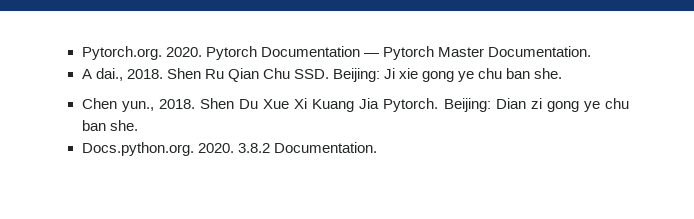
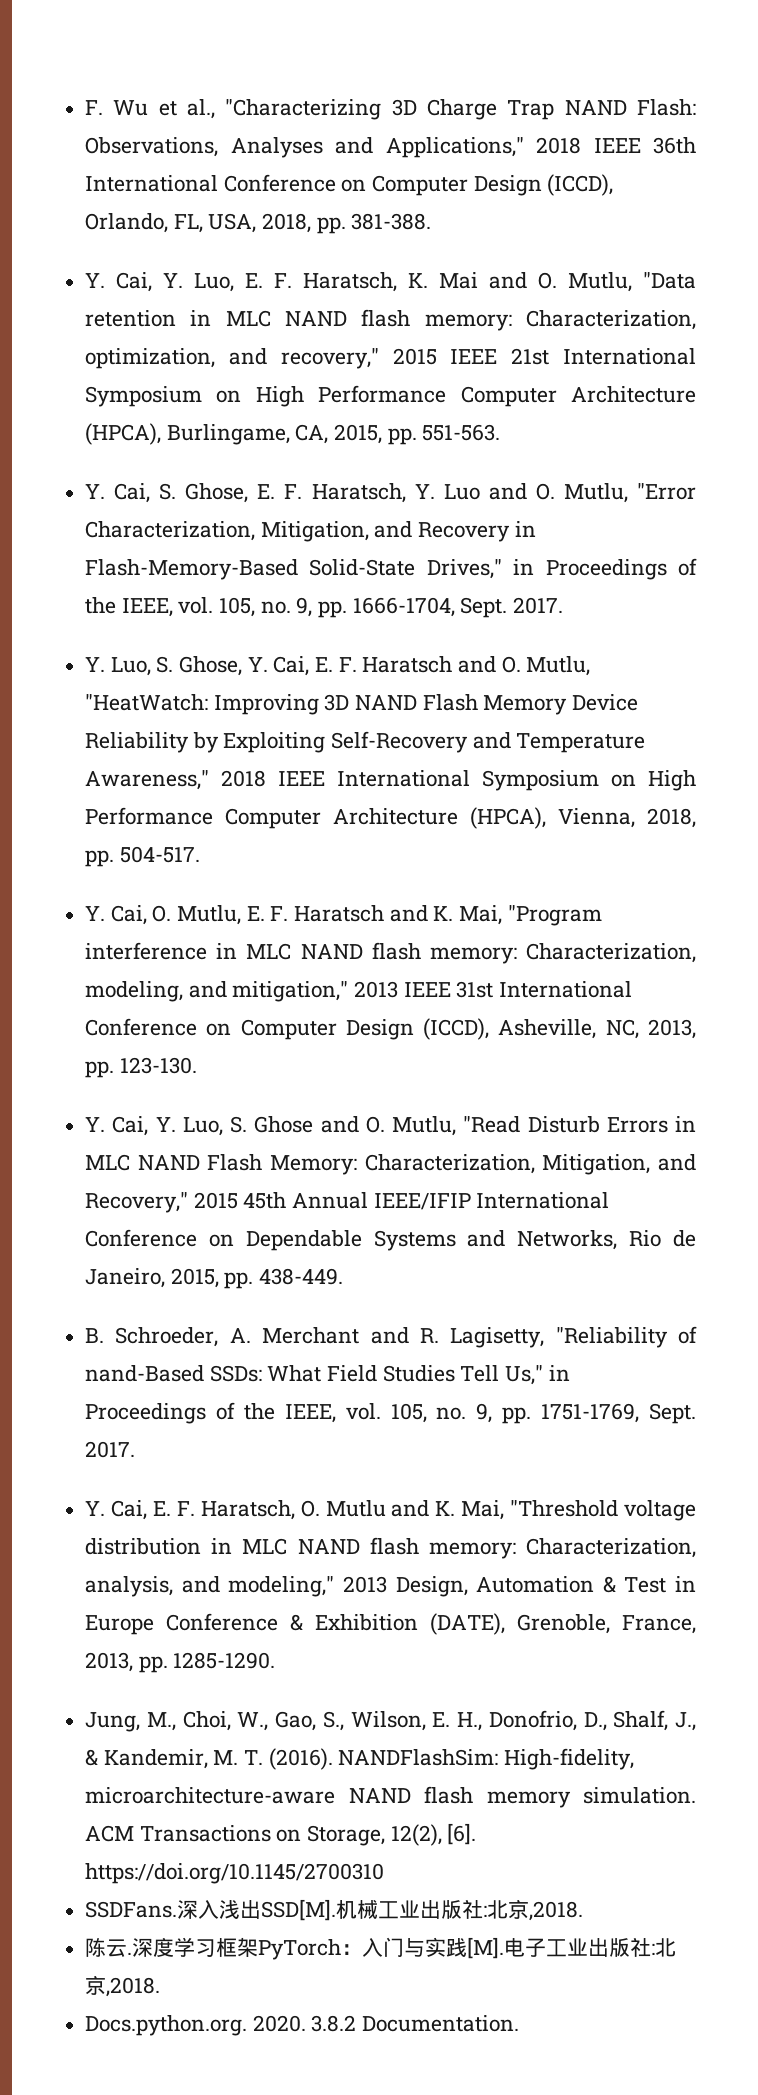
- Pytorch.org. 2020. Pytorch Documentation — Pytorch Master Documentation.
- A dai., 2018. Shen Ru Qian Chu SSD. Beijing: Ji xie gong ye chu ban she.
- Chen yun., 2018. Shen Du Xue Xi Kuang Jia Pytorch. Beijing: Dian zi gong ye chu ban she.
+ F. Wu et al., "Characterizing 3D Charge Trap NAND Flash: Observations, Analyses and Applications," 2018 IEEE 36th International Conference on Computer Design (ICCD), Orlando, FL, USA, 2018, pp. 381-388.
+ Y. Cai, Y. Luo, E. F. Haratsch, K. Mai and O. Mutlu, "Data retention in MLC NAND flash memory: Characterization, optimization, and recovery," 2015 IEEE 21st International Symposium on High Performance Computer Architecture (HPCA), Burlingame, CA, 2015, pp. 551-563.
+ Y. Cai, S. Ghose, E. F. Haratsch, Y. Luo and O. Mutlu, "Error Characterization, Mitigation, and Recovery in Flash-Memory-Based Solid-State Drives," in Proceedings of the IEEE, vol. 105, no. 9, pp. 1666-1704, Sept. 2017.
+ Y. Luo, S. Ghose, Y. Cai, E. F. Haratsch and O. Mutlu, "HeatWatch: Improving 3D NAND Flash Memory Device Reliability by Exploiting Self-Recovery and Temperature Awareness," 2018 IEEE International Symposium on High Performance Computer Architecture (HPCA), Vienna, 2018, pp. 504-517.
+ Y. Cai, O. Mutlu, E. F. Haratsch and K. Mai, "Program interference in MLC NAND flash memory: Characterization, modeling, and mitigation," 2013 IEEE 31st International Conference on Computer Design (ICCD), Asheville, NC, 2013, pp. 123-130.
+ Y. Cai, Y. Luo, S. Ghose and O. Mutlu, "Read Disturb Errors in MLC NAND Flash Memory: Characterization, Mitigation, and Recovery," 2015 45th Annual IEEE/IFIP International Conference on Dependable Systems and Networks, Rio de Janeiro, 2015, pp. 438-449.
+ B. Schroeder, A. Merchant and R. Lagisetty, "Reliability of nand-Based SSDs: What Field Studies Tell Us," in Proceedings of the IEEE, vol. 105, no. 9, pp. 1751-1769, Sept. 2017.
+ Y. Cai, E. F. Haratsch, O. Mutlu and K. Mai, "Threshold voltage distribution in MLC NAND flash memory: Characterization, analysis, and modeling," 2013 Design, Automation & Test in Europe Conference & Exhibition (DATE), Grenoble, France, 2013, pp. 1285-1290.
+ Jung, M., Choi, W., Gao, S., Wilson, E. H., Donofrio, D., Shalf, J., & Kandemir, M. T. (2016). NANDFlashSim: High-fidelity, microarchitecture-aware NAND flash memory simulation. ACM Transactions on Storage, 12(2), [6]. https://doi.org/10.1145/2700310
+ SSDFans.深入浅出SSD[M].机械工业出版社:北京,2018.
+ 陈云.深度学习框架PyTorch：入门与实践[M].电子工业出版社:北京,2018.

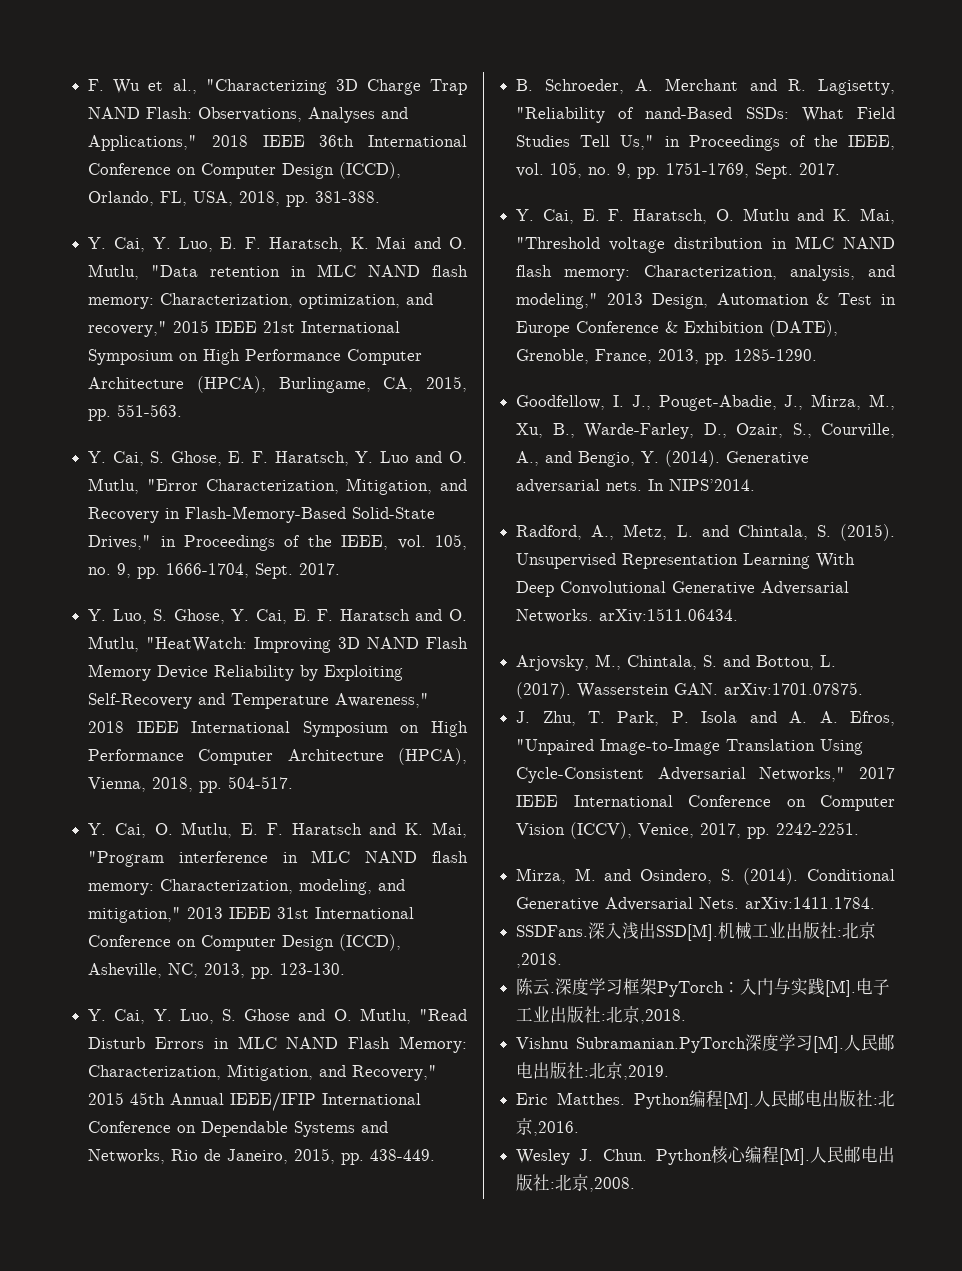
- Jung, M., Choi, W., Gao, S., Wilson, E. H., Donofrio, D., Shalf, J., & Kandemir, M. T. (2016). NANDFlashSim: High-fidelity, microarchitecture-aware NAND flash memory simulation. ACM Transactions on Storage, 12(2), [6]. https://doi.org/10.1145/2700310
+ Goodfellow, I. J., Pouget-Abadie, J., Mirza, M., Xu, B., Warde-Farley, D., Ozair, S., Courville, A., and Bengio, Y. (2014). Generative adversarial nets. In NIPS’2014.
+ Radford, A., Metz, L. and Chintala, S. (2015). Unsupervised Representation Learning With Deep Convolutional Generative Adversarial Networks. arXiv:1511.06434.
+ Arjovsky, M., Chintala, S. and Bottou, L. (2017). Wasserstein GAN. arXiv:1701.07875.
+ J. Zhu, T. Park, P. Isola and A. A. Efros, "Unpaired Image-to-Image Translation Using Cycle-Consistent Adversarial Networks," 2017 IEEE International Conference on Computer Vision (ICCV), Venice, 2017, pp. 2242-2251.
+ Mirza, M. and Osindero, S. (2014). Conditional Generative Adversarial Nets. arXiv:1411.1784.
- Docs.python.org. 2020. 3.8.2 Documentation.
+ Vishnu Subramanian.PyTorch深度学习[M].人民邮电出版社:北京,2019.
+ Eric Matthes. Python编程[M].人民邮电出版社:北京,2016.
+ Wesley J. Chun. Python核心编程[M].人民邮电出版社:北京,2008.

